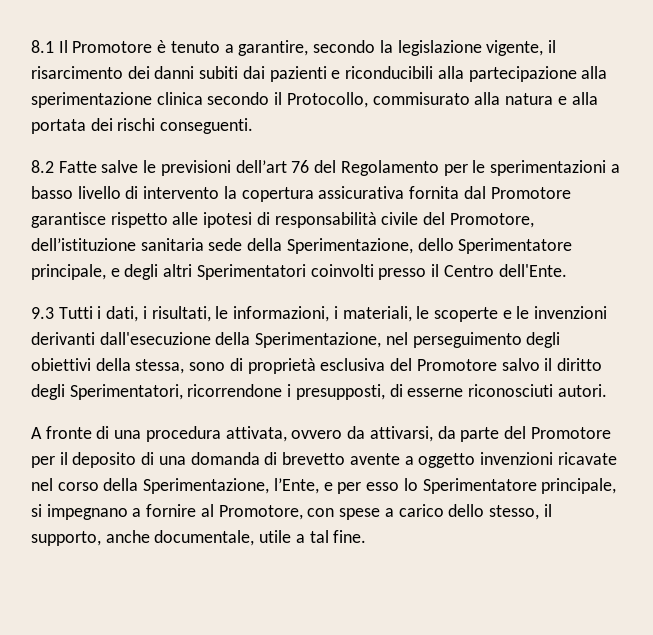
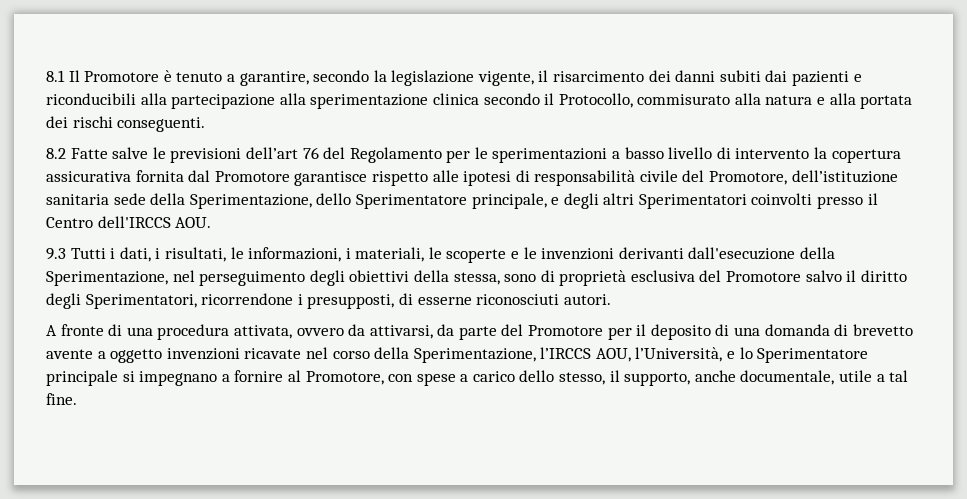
- 8.2 Fatte salve le previsioni dell’art 76 del Regolamento per le sperimentazioni a basso livello di intervento la copertura assicurativa fornita dal Promotore garantisce rispetto alle ipotesi di responsabilità civile del Promotore, dell’istituzione sanitaria sede della Sperimentazione, dello Sperimentatore principale, e degli altri Sperimentatori coinvolti presso il Centro dell'Ente.
+ 8.2 Fatte salve le previsioni dell’art 76 del Regolamento per le sperimentazioni a basso livello di intervento la copertura assicurativa fornita dal Promotore garantisce rispetto alle ipotesi di responsabilità civile del Promotore, dell’istituzione sanitaria sede della Sperimentazione, dello Sperimentatore principale, e degli altri Sperimentatori coinvolti presso il Centro dell'IRCCS AOU.
- A fronte di una procedura attivata, ovvero da attivarsi, da parte del Promotore per il deposito di una domanda di brevetto avente a oggetto invenzioni ricavate nel corso della Sperimentazione, l’Ente, e per esso lo Sperimentatore principale, si impegnano a fornire al Promotore, con spese a carico dello stesso, il supporto, anche documentale, utile a tal fine.
+ A fronte di una procedura attivata, ovvero da attivarsi, da parte del Promotore per il deposito di una domanda di brevetto avente a oggetto invenzioni ricavate nel corso della Sperimentazione, l’IRCCS AOU, l’Università, e lo Sperimentatore principale si impegnano a fornire al Promotore, con spese a carico dello stesso, il supporto, anche documentale, utile a tal fine.

